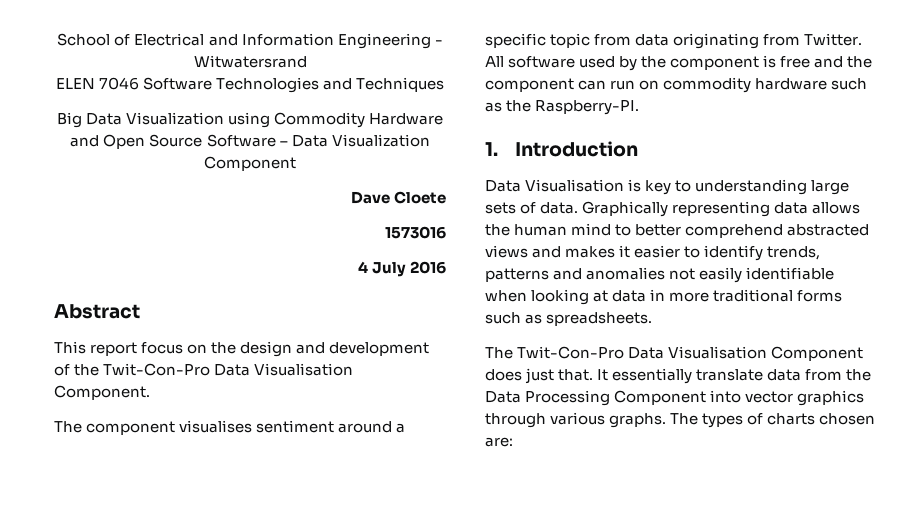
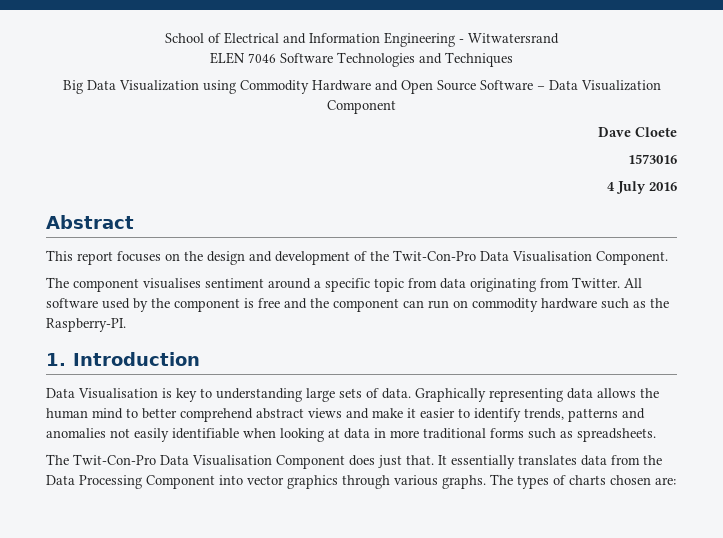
- This report focus on the design and development of the Twit-Con-Pro Data Visualisation Component.
+ This report focuses on the design and development of the Twit-Con-Pro Data Visualisation Component.
- Graphically representing data allows the human mind to better comprehend abstracted views and makes it easier to identify trends, patterns and anomalies not easily identifiable when looking at data in more traditional forms such as spreadsheets.
+ Graphically representing data allows the human mind to better comprehend abstract views and make it easier to identify trends, patterns and anomalies not easily identifiable when looking at data in more traditional forms such as spreadsheets.
- It essentially translate data from the Data Processing Component into vector graphics through various graphs.
+ It essentially translates data from the Data Processing Component into vector graphics through various graphs.

